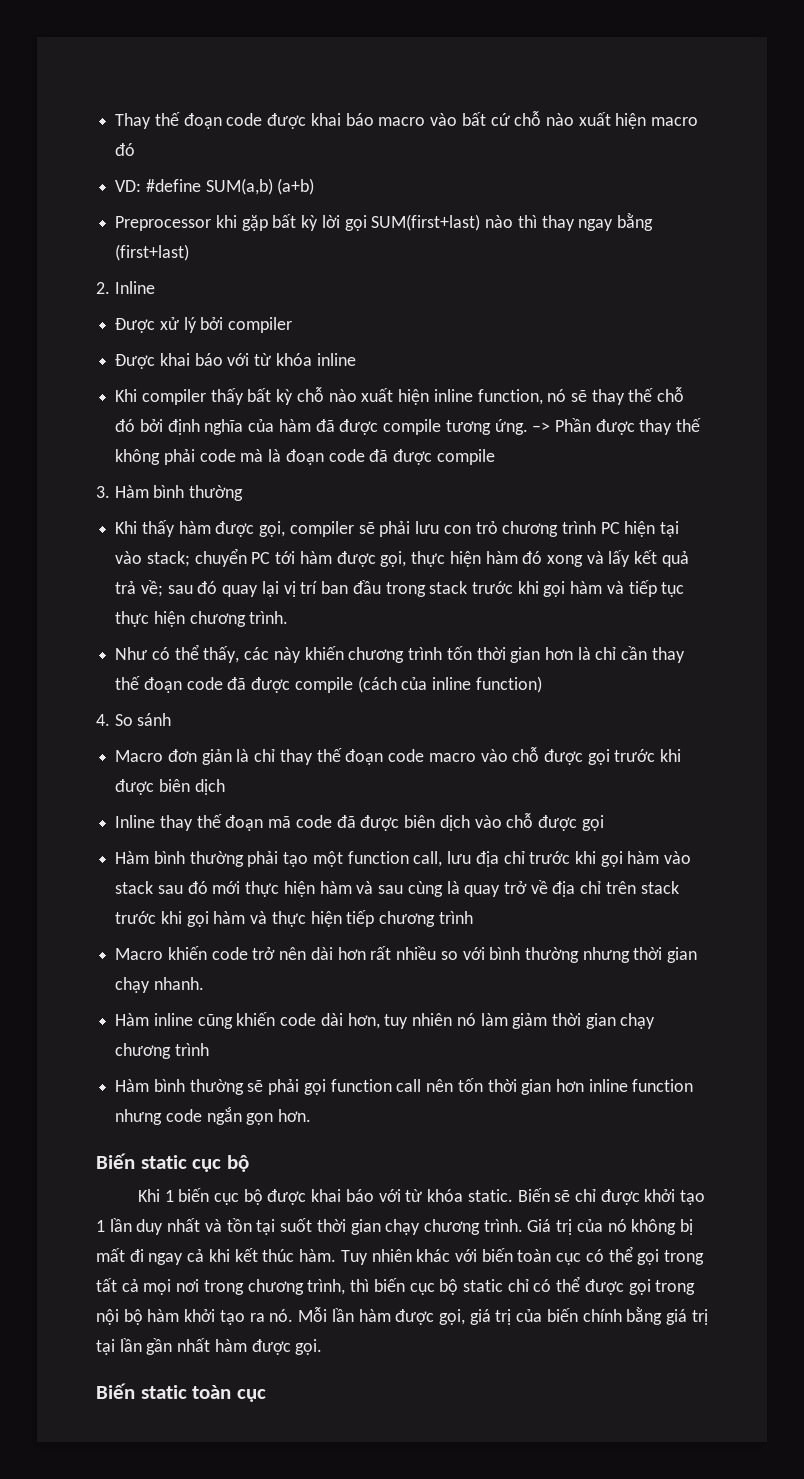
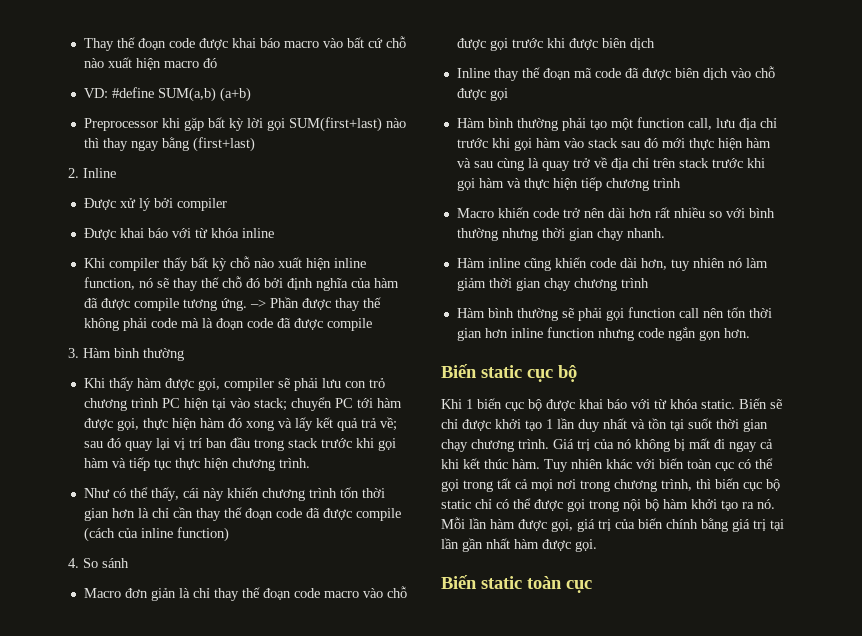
- Như có thể thấy, các này khiến chương trình tốn thời gian hơn là chỉ cần thay thế đoạn code đã được compile (cách của inline function)
+ Như có thể thấy, cái này khiến chương trình tốn thời gian hơn là chỉ cần thay thế đoạn code đã được compile (cách của inline function)

